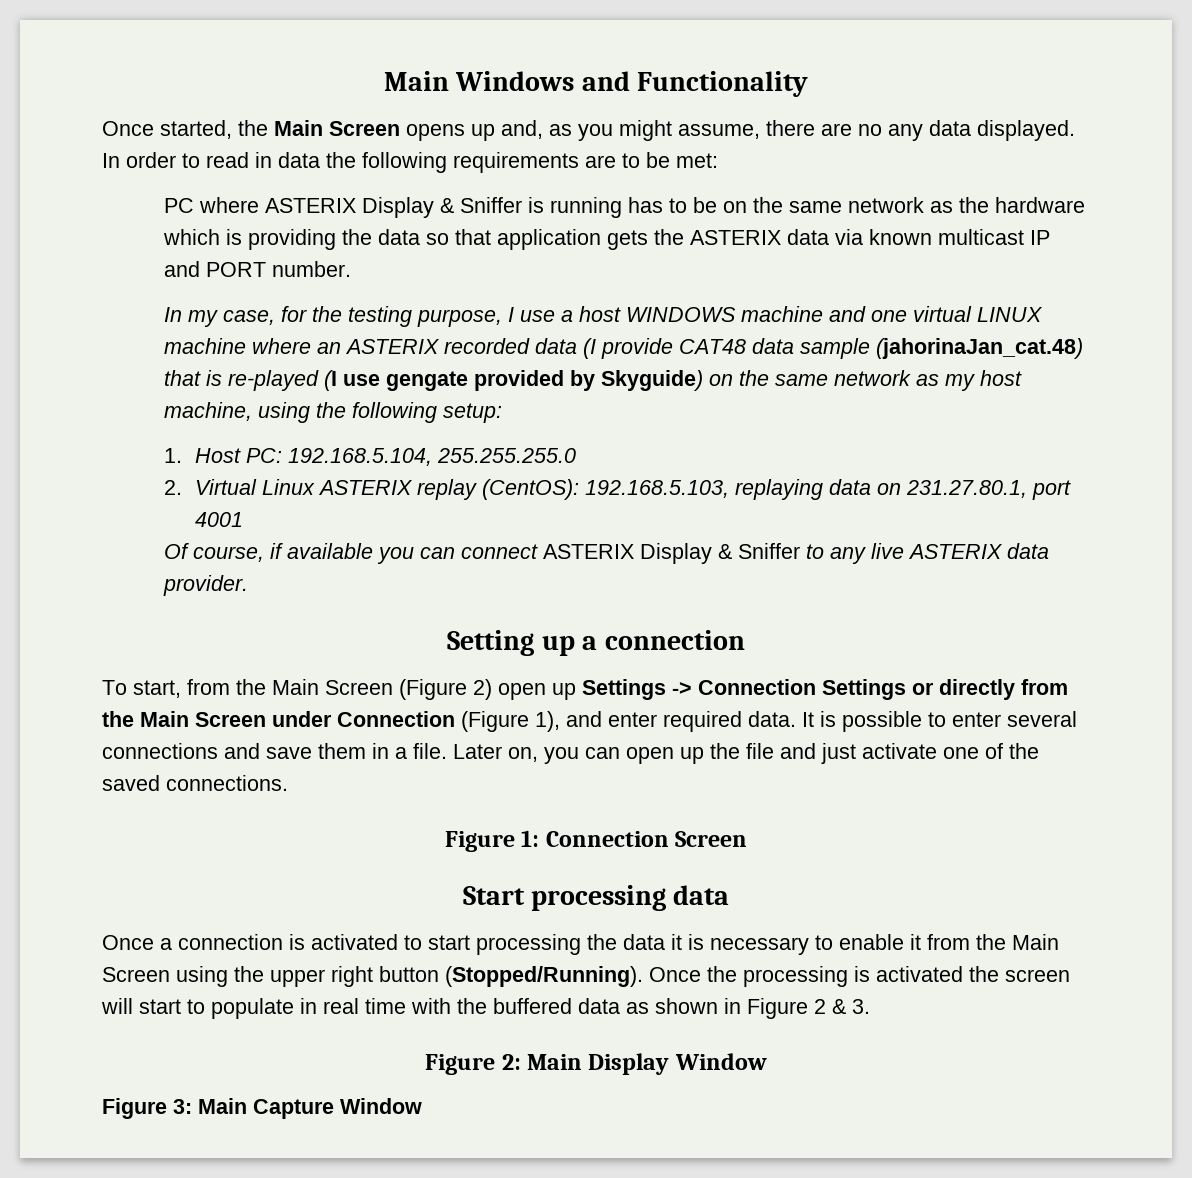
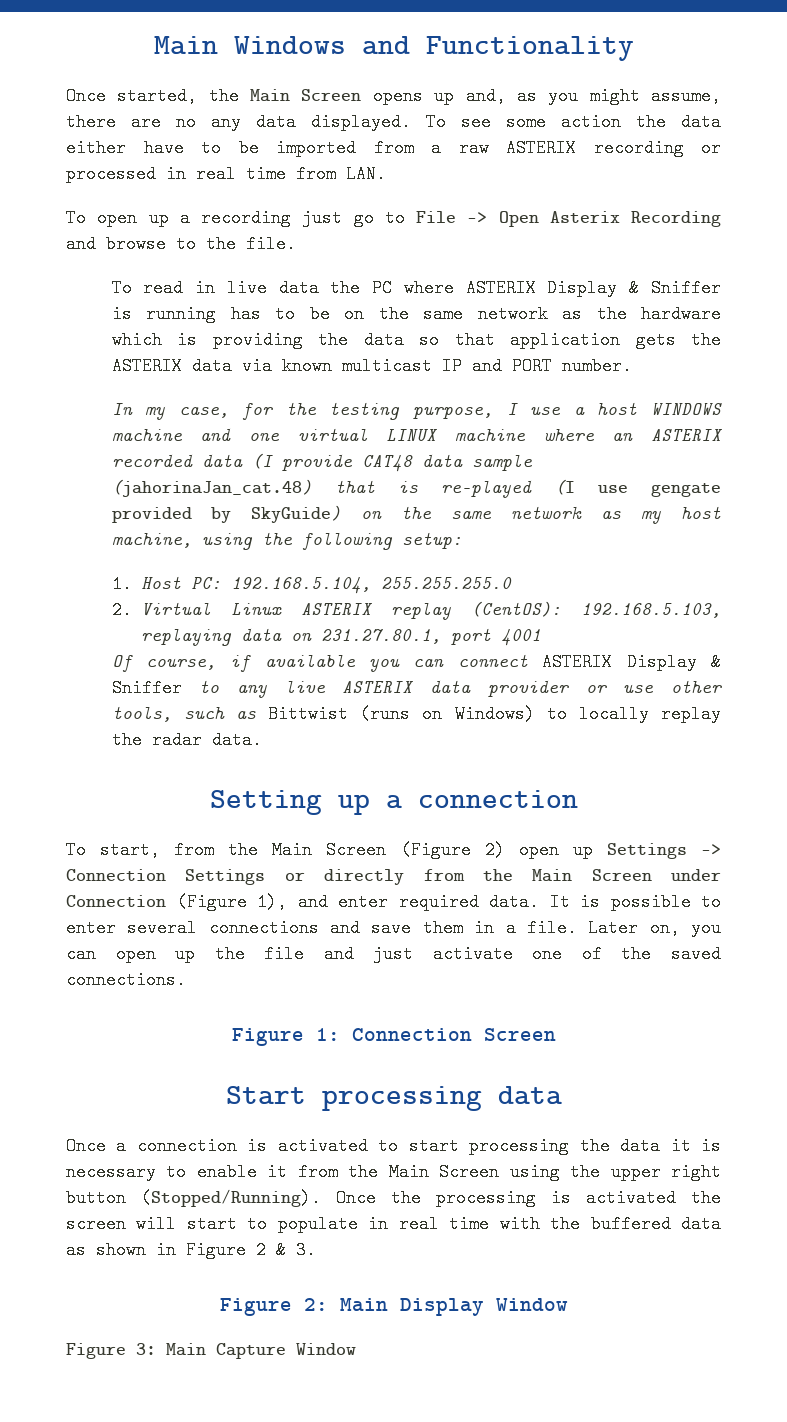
- In order to read in data the following requirements are to be met:
- PC where ASTERIX Display & Sniffer is running has to be on the same network as the hardware which is providing the data so that application gets the ASTERIX data via known multicast IP and PORT number.
+ To see some action the data either have to be imported from a raw ASTERIX recording or processed in real time from LAN.
+ To open up a recording just go to File -> Open Asterix Recording and browse to the file.
+ To read in live data the PC where ASTERIX Display & Sniffer is running has to be on the same network as the hardware which is providing the data so that application gets the ASTERIX data via known multicast IP and PORT number.
- In my case, for the testing purpose, I use a host WINDOWS machine and one virtual LINUX machine where an ASTERIX recorded data (I provide CAT48 data sample (jahorinaJan_cat.48) that is re-played (I use gengate provided by Skyguide) on the same network as my host machine, using the following setup:
+ In my case, for the testing purpose, I use a host WINDOWS machine and one virtual LINUX machine where an ASTERIX recorded data (I provide CAT48 data sample (jahorinaJan_cat.48) that is re-played (I use gengate provided by SkyGuide) on the same network as my host machine, using the following setup:
- Of course, if available you can connect ASTERIX Display & Sniffer to any live ASTERIX data provider.
+ Of course, if available you can connect ASTERIX Display & Sniffer to any live ASTERIX data provider or use other tools, such as Bittwist (runs on Windows) to locally replay the radar data.

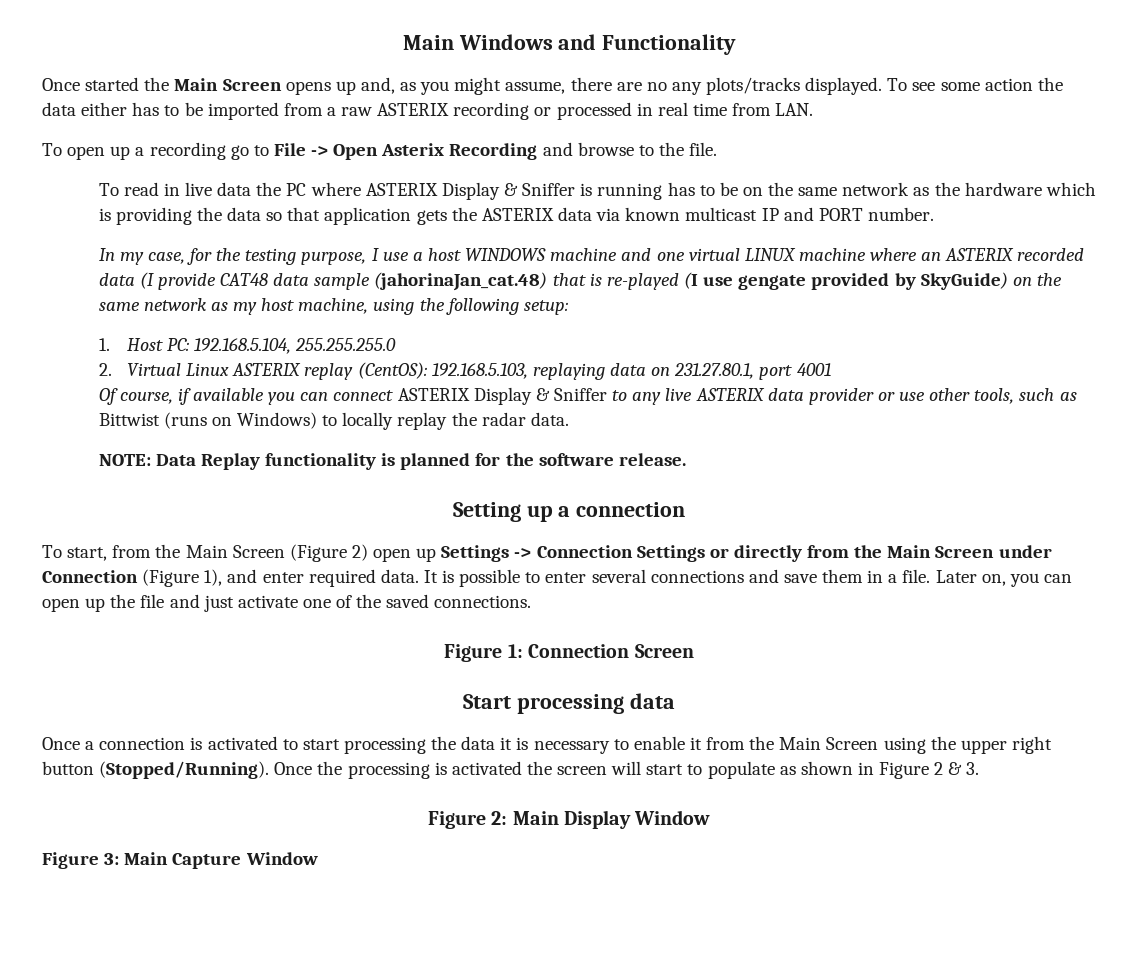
- Once started, the Main Screen opens up and, as you might assume, there are no any data displayed.
+ Once started the Main Screen opens up and, as you might assume, there are no any plots/tracks displayed.
- To see some action the data either have to be imported from a raw ASTERIX recording or processed in real time from LAN.
+ To see some action the data either has to be imported from a raw ASTERIX recording or processed in real time from LAN.
- To open up a recording just go to File -> Open Asterix Recording and browse to the file.
+ To open up a recording go to File -> Open Asterix Recording and browse to the file.
+ NOTE: Data Replay functionality is planned for the software release.
- Once the processing is activated the screen will start to populate in real time with the buffered data as shown in Figure 2 & 3.
+ Once the processing is activated the screen will start to populate as shown in Figure 2 & 3.

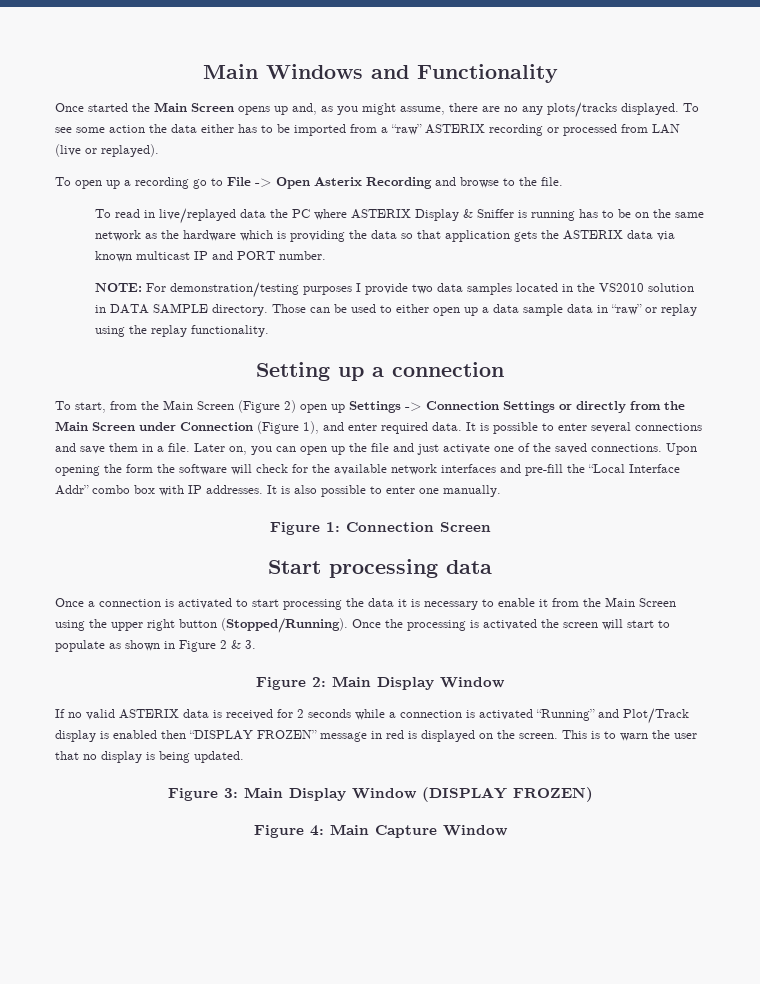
- To see some action the data either has to be imported from a raw ASTERIX recording or processed in real time from LAN.
+ To see some action the data either has to be imported from a “raw” ASTERIX recording or processed from LAN (live or replayed).
- To read in live data the PC where ASTERIX Display & Sniffer is running has to be on the same network as the hardware which is providing the data so that application gets the ASTERIX data via known multicast IP and PORT number.
+ To read in live/replayed data the PC where ASTERIX Display & Sniffer is running has to be on the same network as the hardware which is providing the data so that application gets the ASTERIX data via known multicast IP and PORT number.
- In my case, for the testing purpose, I use a host WINDOWS machine and one virtual LINUX machine where an ASTERIX recorded data (I provide CAT48 data sample (jahorinaJan_cat.48) that is re-played (I use gengate provided by SkyGuide) on the same network as my host machine, using the following setup:
- 1. Host PC: 192.168.5.104, 255.255.255.0
- 2. Virtual Linux ASTERIX replay (CentOS): 192.168.5.103, replaying data on 231.27.80.1, port 4001
- Of course, if available you can connect ASTERIX Display & Sniffer to any live ASTERIX data provider or use other tools, such as Bittwist (runs on Windows) to locally replay the radar data.
- NOTE: Data Replay functionality is planned for the software release.
+ NOTE: For demonstration/testing purposes I provide two data samples located in the VS2010 solution in DATA SAMPLE directory. Those can be used to either open up a data sample data in “raw” or replay using the replay functionality.
+ Upon opening the form the software will check for the available network interfaces and pre-fill the “Local Interface Addr” combo box with IP addresses. It is also possible to enter one manually.
- Figure 3: Main Capture Window
+ If no valid ASTERIX data is received for 2 seconds while a connection is activated “Running” and Plot/Track display is enabled then “DISPLAY FROZEN” message in red is displayed on the screen. This is to warn the user that no display is being updated.
+ Figure 3: Main Display Window (DISPLAY FROZEN)
+ Figure 4: Main Capture Window

